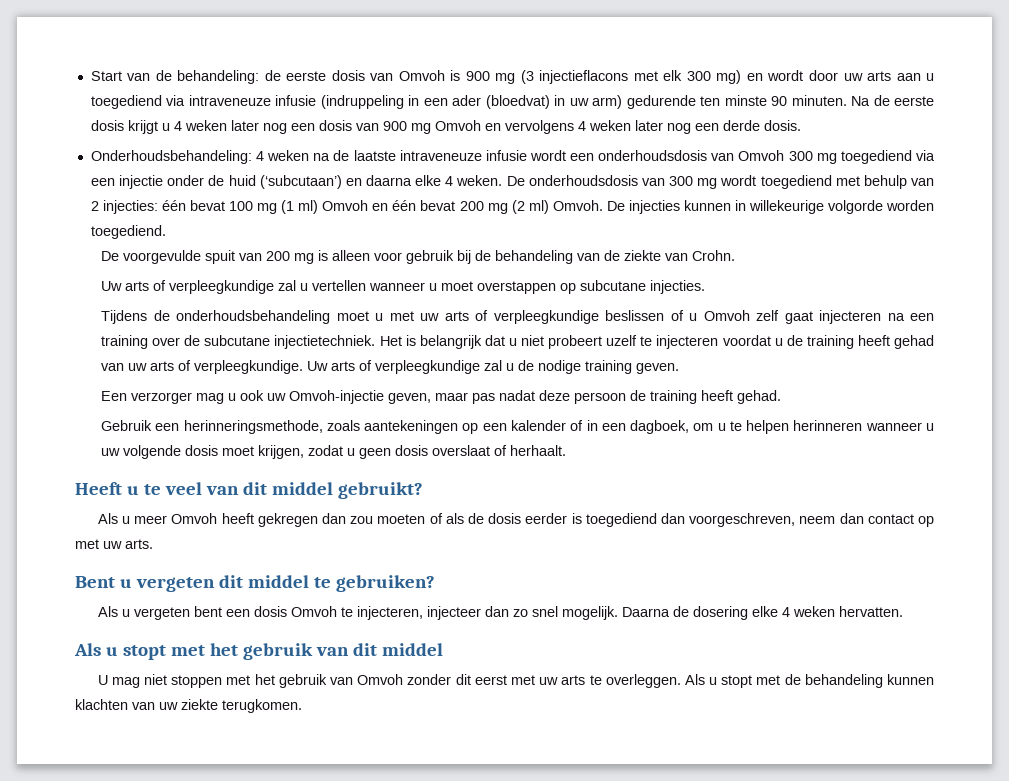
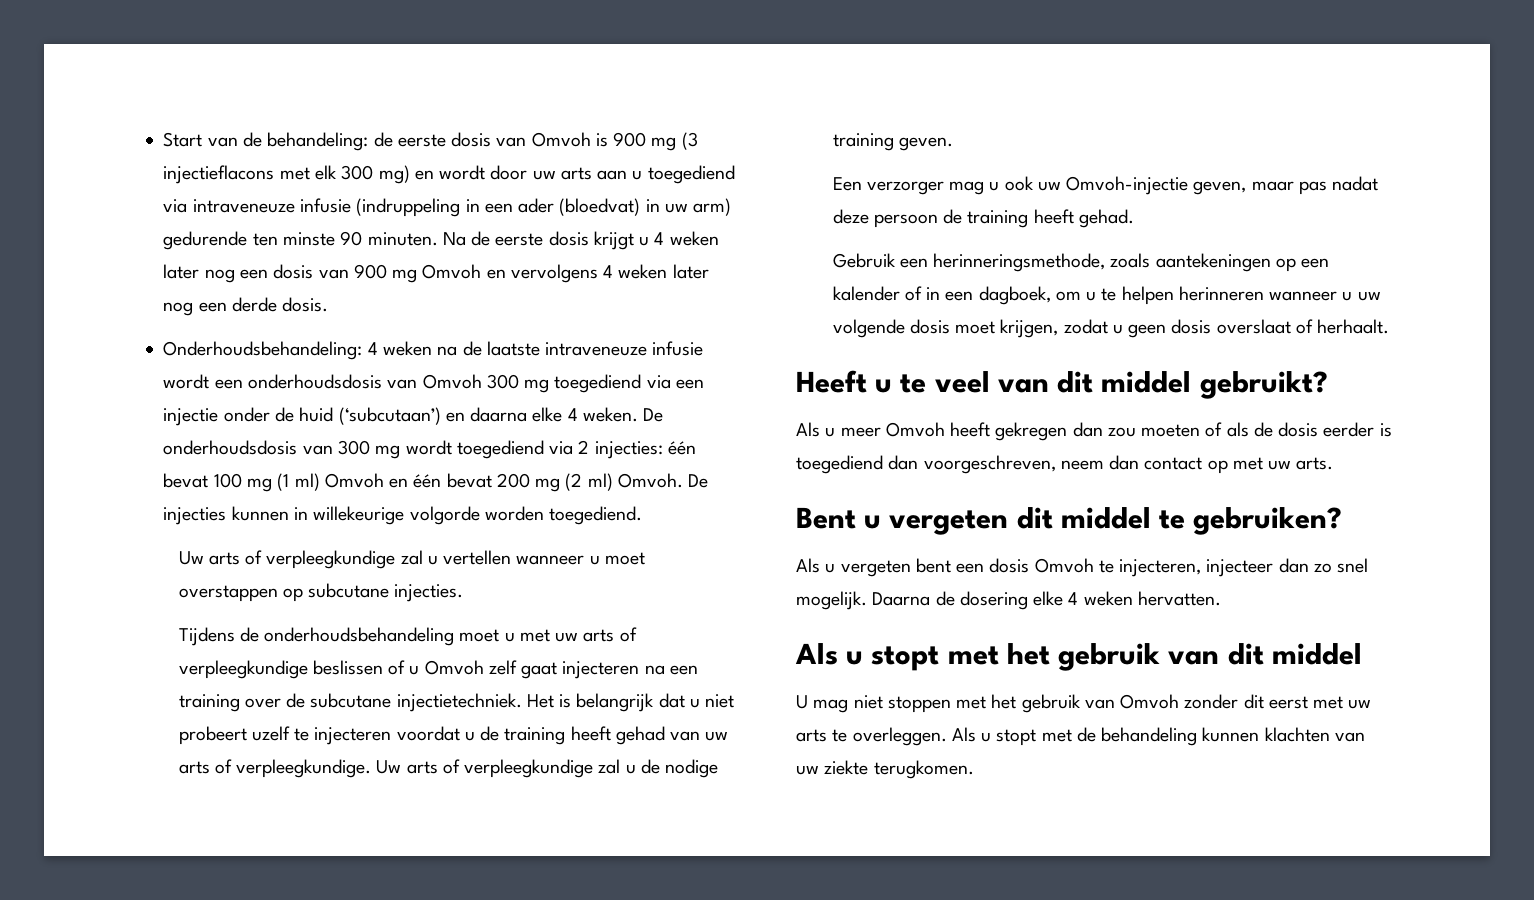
- De onderhoudsdosis van 300 mg wordt toegediend met behulp van 2 injecties: één bevat 100 mg (1 ml) Omvoh en één bevat 200 mg (2 ml) Omvoh.
+ De onderhoudsdosis van 300 mg wordt toegediend via 2 injecties: één bevat 100 mg (1 ml) Omvoh en één bevat 200 mg (2 ml) Omvoh.
- De voorgevulde spuit van 200 mg is alleen voor gebruik bij de behandeling van de ziekte van Crohn.

